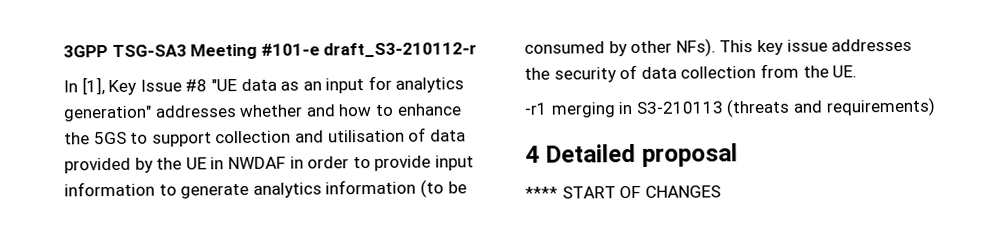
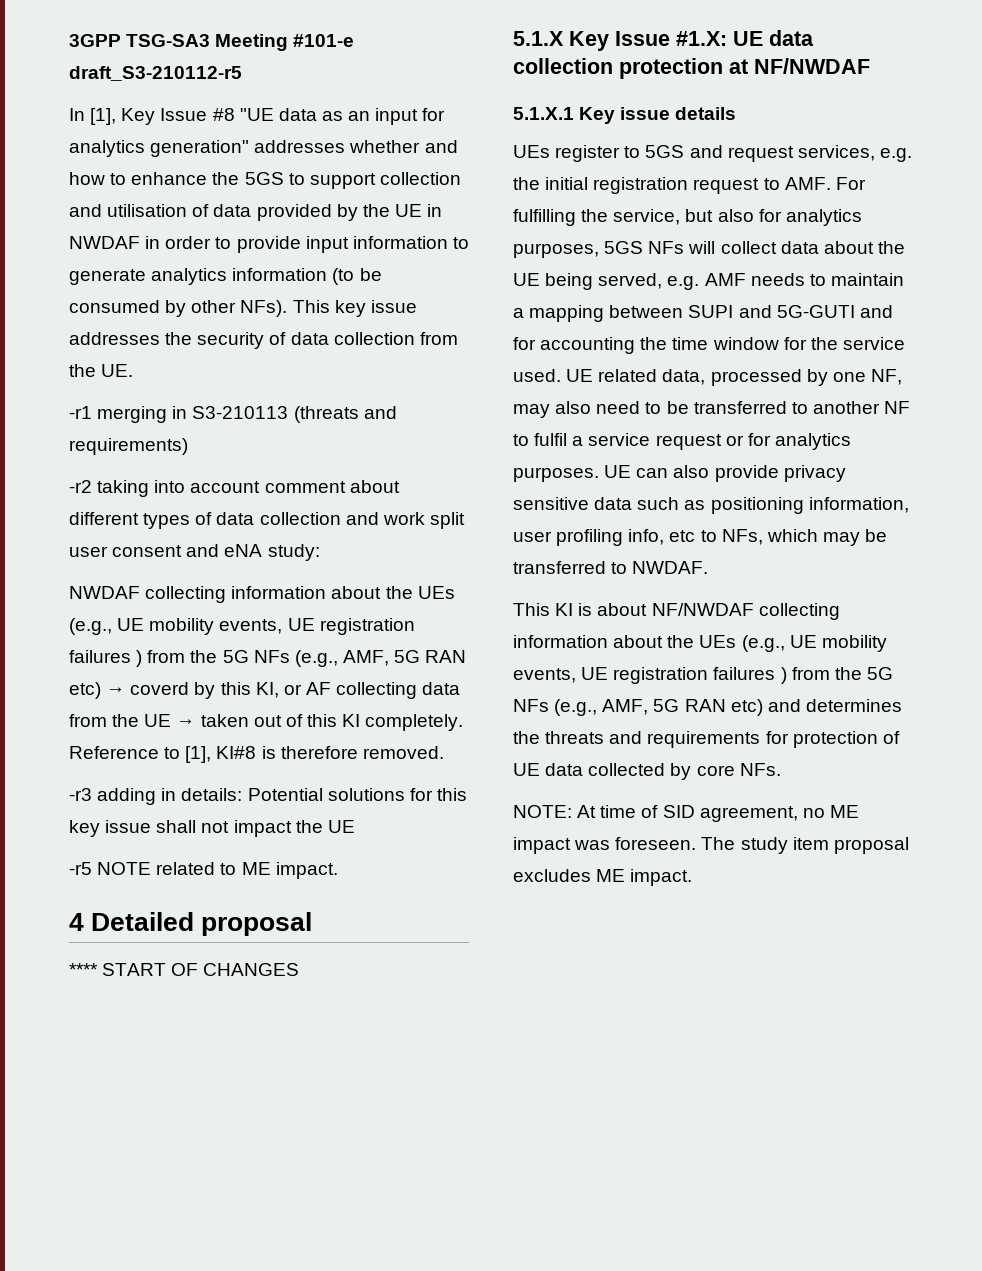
- 3GPP TSG-SA3 Meeting #101-e draft_S3-210112-r
+ 3GPP TSG-SA3 Meeting #101-e draft_S3-210112-r5
+ -r2 taking into account comment about different types of data collection and work split user consent and eNA study:
+ NWDAF collecting information about the UEs (e.g., UE mobility events, UE registration failures ) from the 5G NFs (e.g., AMF, 5G RAN etc) → coverd by this KI, or AF collecting data from the UE → taken out of this KI completely. Reference to [1], KI#8 is therefore removed.
+ -r3 adding in details: Potential solutions for this key issue shall not impact the UE
+ -r5 NOTE related to ME impact.
+ 5.1.X Key Issue #1.X: UE data collection protection at NF/NWDAF
+ 5.1.X.1 Key issue details
+ UEs register to 5GS and request services, e.g. the initial registration request to AMF. For fulfilling the service, but also for analytics purposes, 5GS NFs will collect data about the UE being served, e.g. AMF needs to maintain a mapping between SUPI and 5G-GUTI and for accounting the time window for the service used. UE related data, processed by one NF, may also need to be transferred to another NF to fulfil a service request or for analytics purposes. UE can also provide privacy sensitive data such as positioning information, user profiling info, etc to NFs, which may be transferred to NWDAF.
+ This KI is about NF/NWDAF collecting information about the UEs (e.g., UE mobility events, UE registration failures ) from the 5G NFs (e.g., AMF, 5G RAN etc) and determines the threats and requirements for protection of UE data collected by core NFs.
+ NOTE: At time of SID agreement, no ME impact was foreseen. The study item proposal excludes ME impact.

